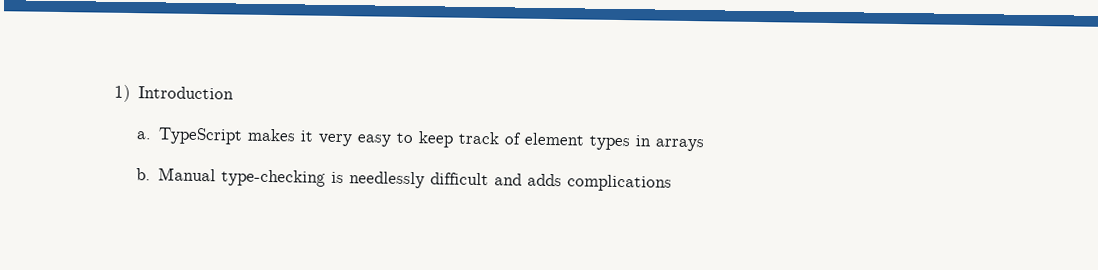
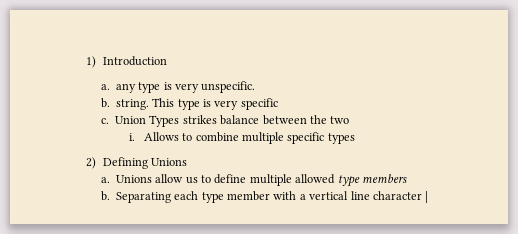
- a. TypeScript makes it very easy to keep track of element types in arrays
- b. Manual type-checking is needlessly difficult and adds complications
+ a. any type is very unspecific.
+ b. string. This type is very specific
+ c. Union Types strikes balance between the two
+ i. Allows to combine multiple specific types
+ 2) Defining Unions
+ a. Unions allow us to define multiple allowed type members
+ b. Separating each type member with a vertical line character |

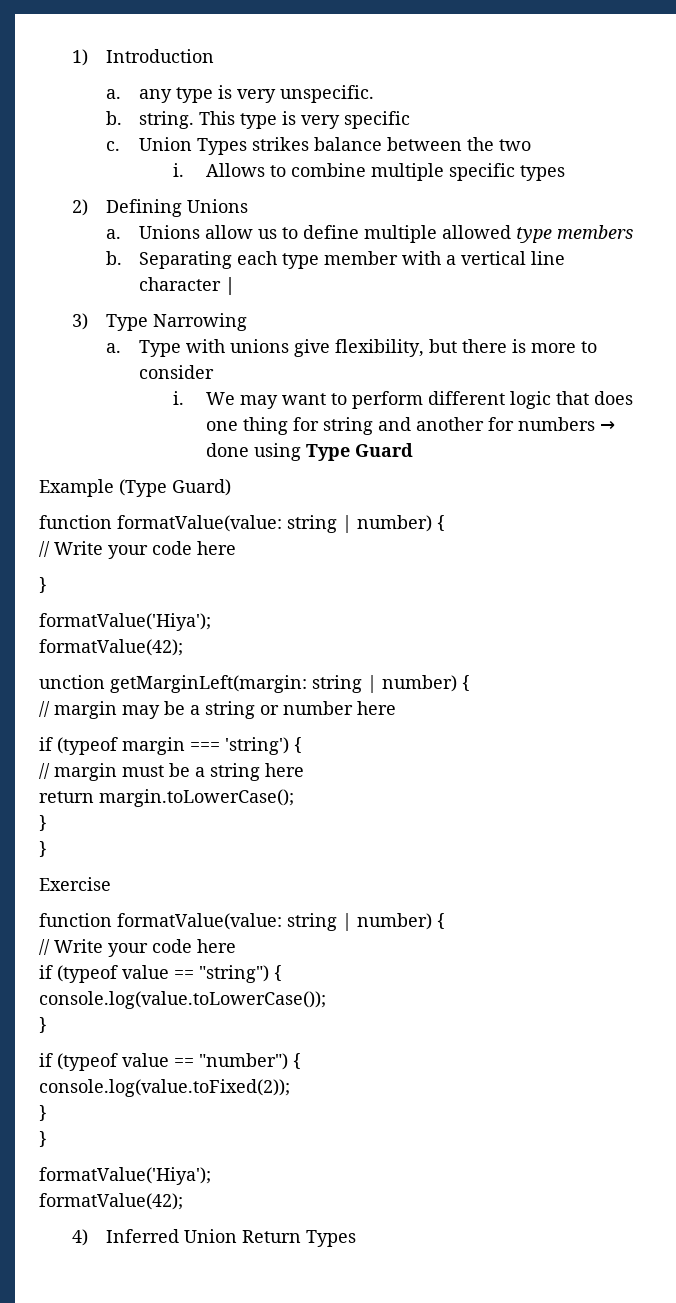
+ 3) Type Narrowing
+ a. Type with unions give flexibility, but there is more to consider
+ i. We may want to perform different logic that does one thing for string and another for numbers → done using Type Guard
+ Example (Type Guard)
+ function formatValue(value: string | number) {
+ // Write your code here
+ }
+ formatValue('Hiya');
+ formatValue(42);
+ unction getMarginLeft(margin: string | number) {
+ // margin may be a string or number here
+ if (typeof margin === 'string') {
+ // margin must be a string here
+ return margin.toLowerCase();
+ }
+ }
+ Exercise
+ function formatValue(value: string | number) {
+ // Write your code here
+ if (typeof value == "string") {
+ console.log(value.toLowerCase());
+ }
+ if (typeof value == "number") {
+ console.log(value.toFixed(2));
+ }
+ }
+ formatValue('Hiya');
+ formatValue(42);
+ 4) Inferred Union Return Types

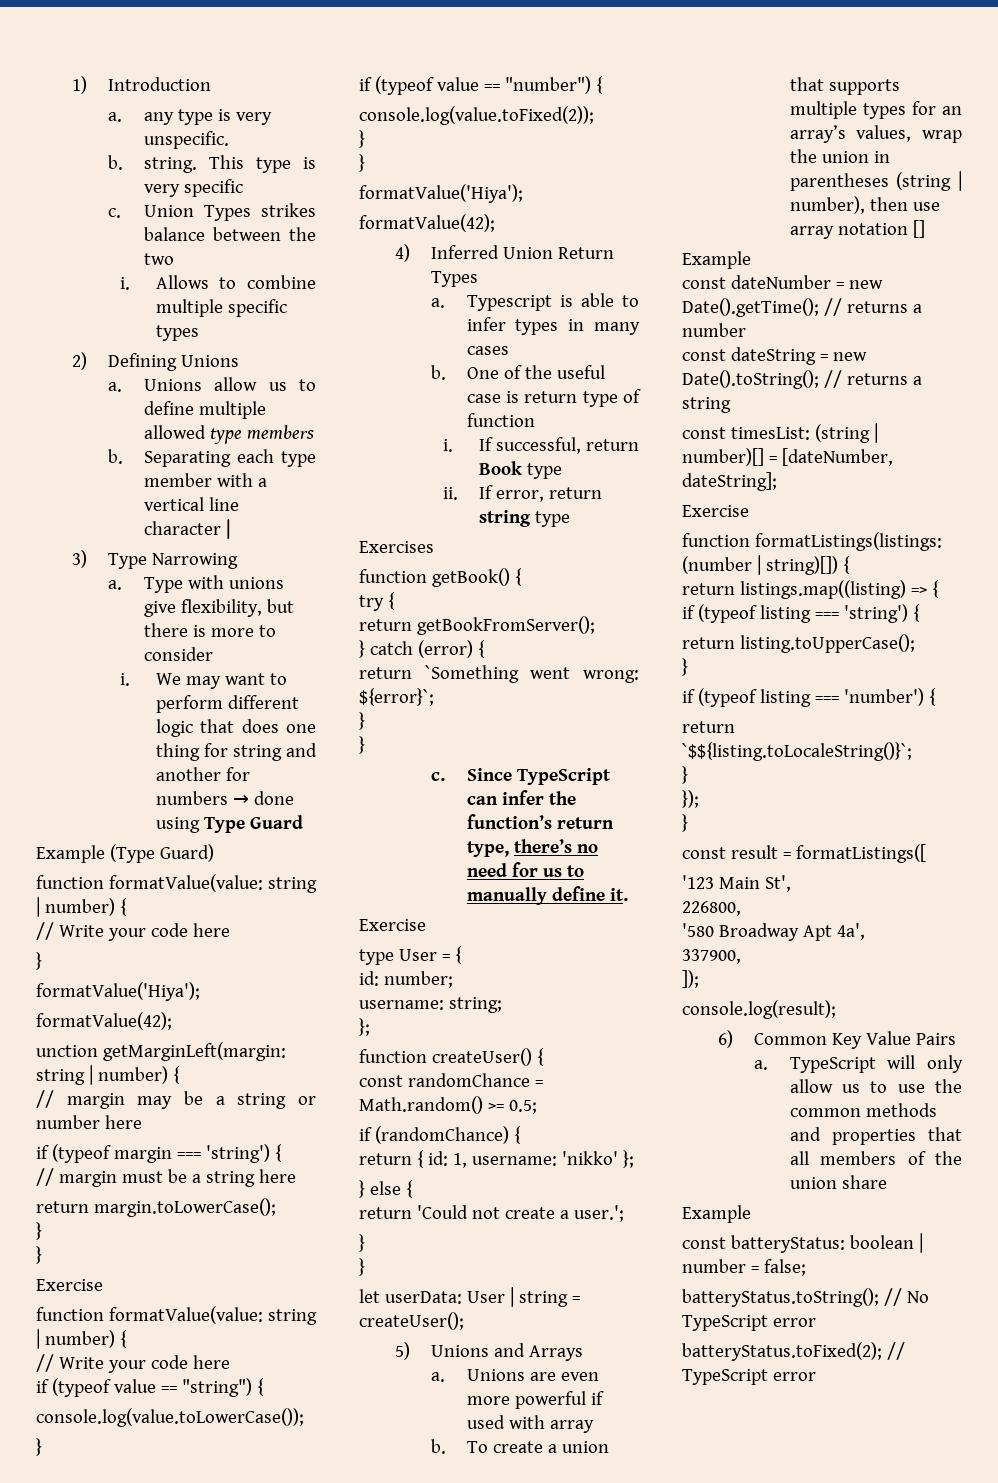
+ a. Typescript is able to infer types in many cases
+ b. One of the useful case is return type of function
+ i. If successful, return Book type
+ ii. If error, return string type
+ Exercises
+ function getBook() {
+ try {
+ return getBookFromServer();
+ } catch (error) {
+ return `Something went wrong: ${error}`;
+ }
+ }
+ c. Since TypeScript can infer the function’s return type, there’s no need for us to manually define it.
+ Exercise
+ type User = {
+ id: number;
+ username: string;
+ };
+ function createUser() {
+ const randomChance = Math.random() >= 0.5;
+ if (randomChance) {
+ return { id: 1, username: 'nikko' };
+ } else {
+ return 'Could not create a user.';
+ }
+ }
+ let userData: User | string = createUser();
+ 5) Unions and Arrays
+ a. Unions are even more powerful if used with array
+ b. To create a union that supports multiple types for an array’s values, wrap the union in parentheses (string | number), then use array notation []
+ Example
+ const dateNumber = new Date().getTime(); // returns a number
+ const dateString = new Date().toString(); // returns a string
+ const timesList: (string | number)[] = [dateNumber, dateString];
+ Exercise
+ function formatListings(listings: (number | string)[]) {
+ return listings.map((listing) => {
+ if (typeof listing === 'string') {
+ return listing.toUpperCase();
+ }
+ if (typeof listing === 'number') {
+ return `$${listing.toLocaleString()}`;
+ }
+ });
+ }
+ const result = formatListings([
+ '123 Main St',
+ 226800,
+ '580 Broadway Apt 4a',
+ 337900,
+ ]);
+ console.log(result);
+ 6) Common Key Value Pairs
+ a. TypeScript will only allow us to use the common methods and properties that all members of the union share
+ Example
+ const batteryStatus: boolean | number = false;
+ batteryStatus.toString(); // No TypeScript error
+ batteryStatus.toFixed(2); // TypeScript error

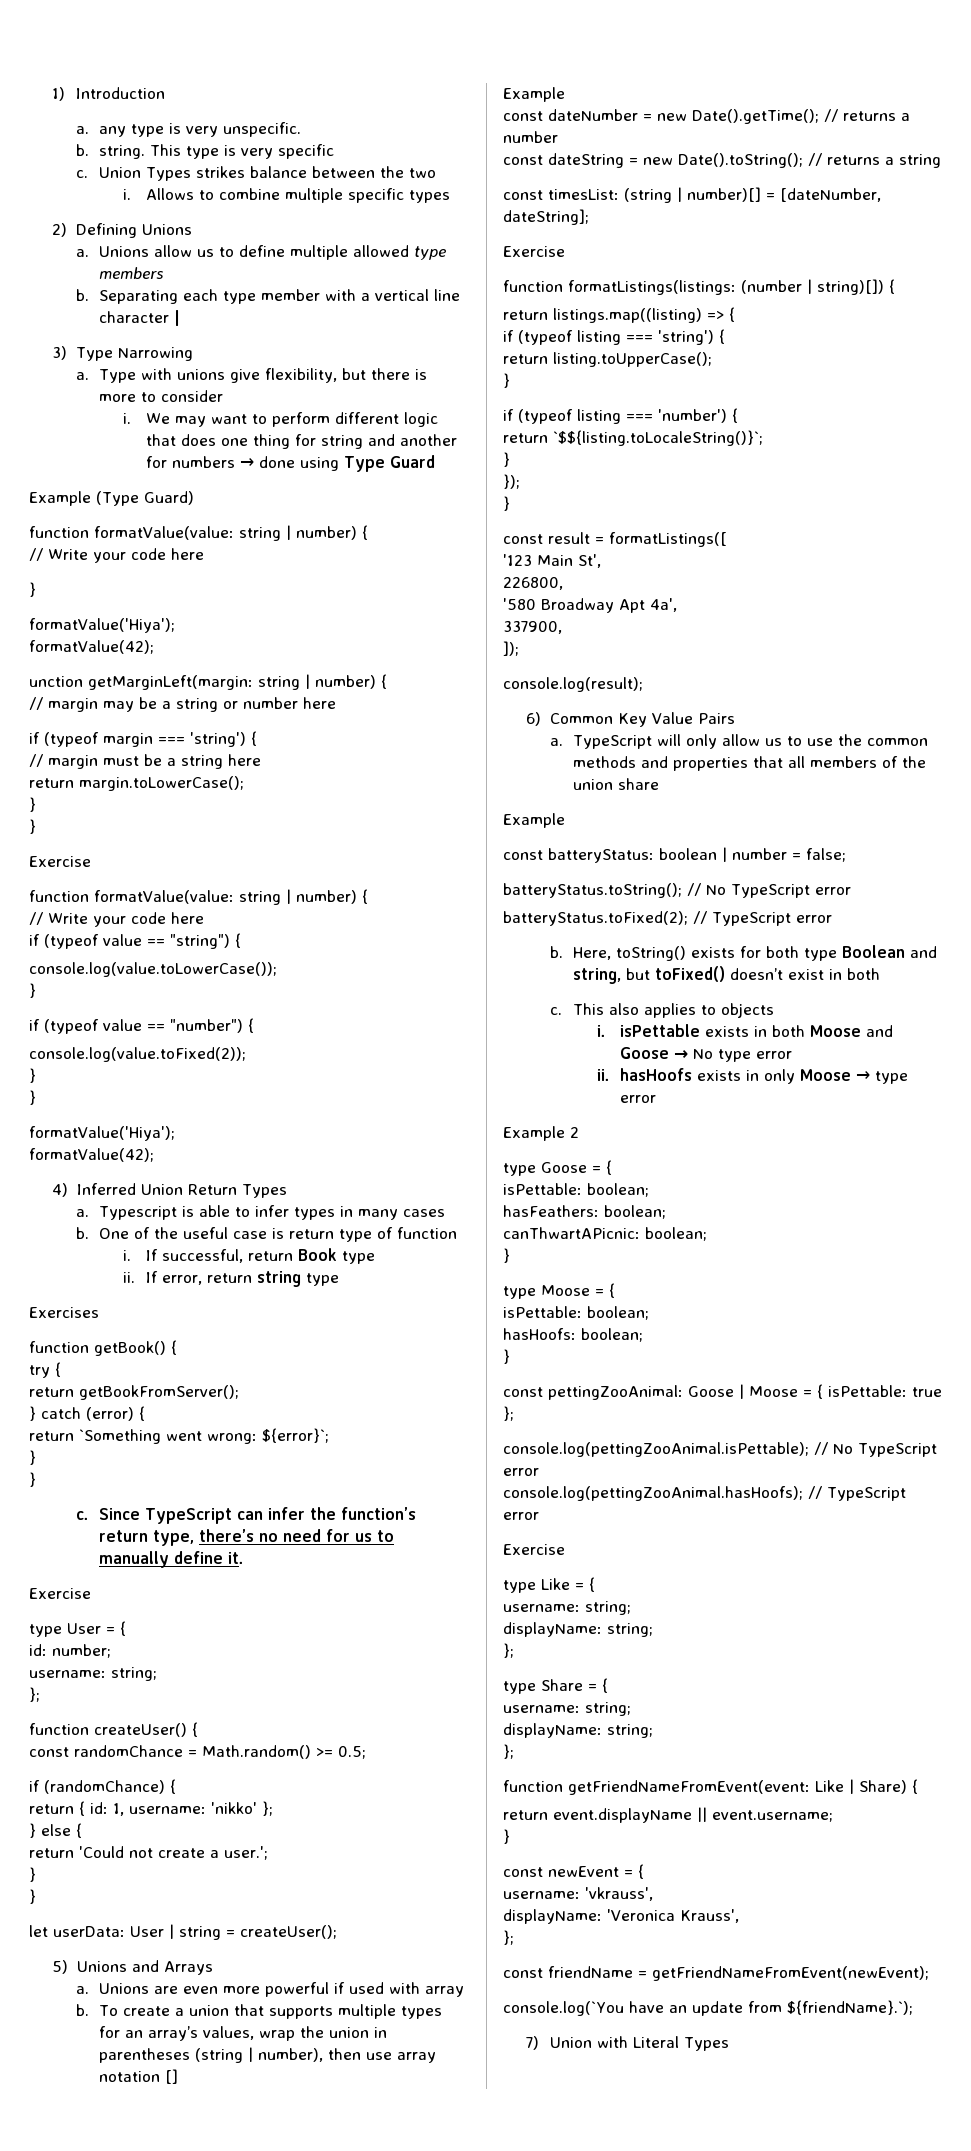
+ b. Here, toString() exists for both type Boolean and string, but toFixed() doesn’t exist in both
+ c. This also applies to objects
+ i. isPettable exists in both Moose and Goose → No type error
+ ii. hasHoofs exists in only Moose → type error
+ Example 2
+ type Goose = {
+ isPettable: boolean;
+ hasFeathers: boolean;
+ canThwartAPicnic: boolean;
+ }
+ type Moose = {
+ isPettable: boolean;
+ hasHoofs: boolean;
+ }
+ const pettingZooAnimal: Goose | Moose = { isPettable: true };
+ console.log(pettingZooAnimal.isPettable); // No TypeScript error
+ console.log(pettingZooAnimal.hasHoofs); // TypeScript error
+ Exercise
+ type Like = {
+ username: string;
+ displayName: string;
+ };
+ type Share = {
+ username: string;
+ displayName: string;
+ };
+ function getFriendNameFromEvent(event: Like | Share) {
+ return event.displayName || event.username;
+ }
+ const newEvent = {
+ username: 'vkrauss',
+ displayName: 'Veronica Krauss',
+ };
+ const friendName = getFriendNameFromEvent(newEvent);
+ console.log(`You have an update from ${friendName}.`);
+ 7) Union with Literal Types

